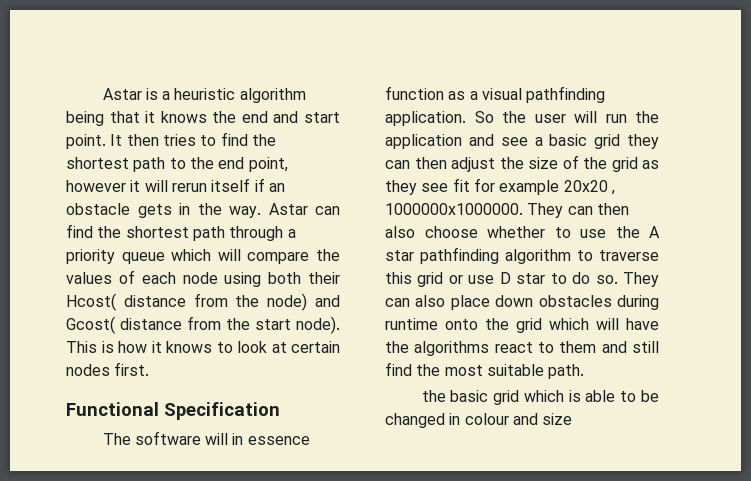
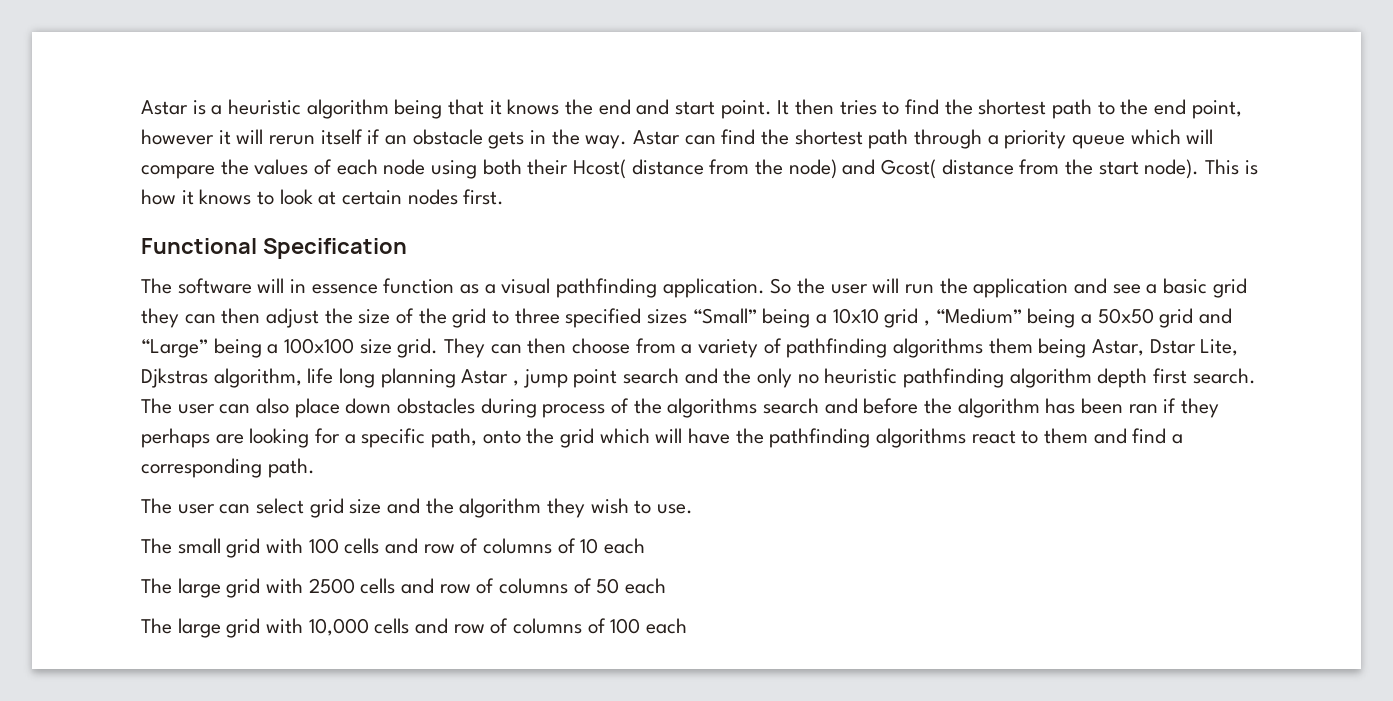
- So the user will run the application and see a basic grid they can then adjust the size of the grid as they see fit for example 20x20 , 1000000x1000000. They can then also choose whether to use the A star pathfinding algorithm to traverse this grid or use D star to do so. They can also place down obstacles during runtime onto the grid which will have the algorithms react to them and still find the most suitable path.
- the basic grid which is able to be changed in colour and size
+ So the user will run the application and see a basic grid they can then adjust the size of the grid to three specified sizes “Small” being a 10x10 grid , “Medium” being a 50x50 grid and “Large” being a 100x100 size grid. They can then choose from a variety of pathfinding algorithms them being Astar, Dstar Lite, Djkstras algorithm, life long planning Astar , jump point search and the only no heuristic pathfinding algorithm depth first search. The user can also place down obstacles during process of the algorithms search and before the algorithm has been ran if they perhaps are looking for a specific path, onto the grid which will have the pathfinding algorithms react to them and find a corresponding path.
+ The user can select grid size and the algorithm they wish to use.
+ The small grid with 100 cells and row of columns of 10 each
+ The large grid with 2500 cells and row of columns of 50 each
+ The large grid with 10,000 cells and row of columns of 100 each

